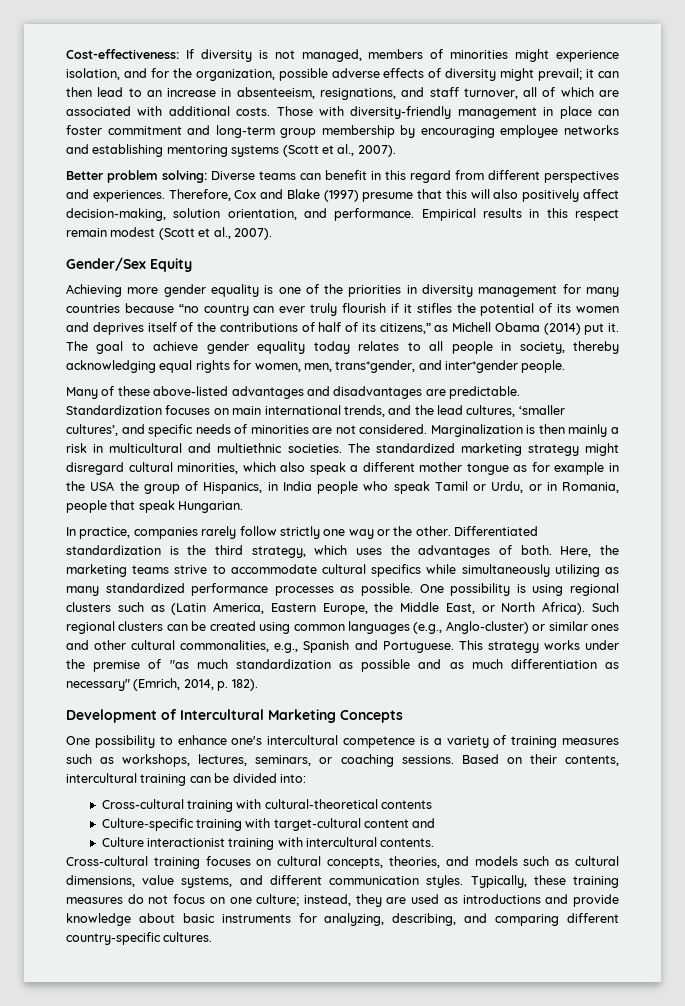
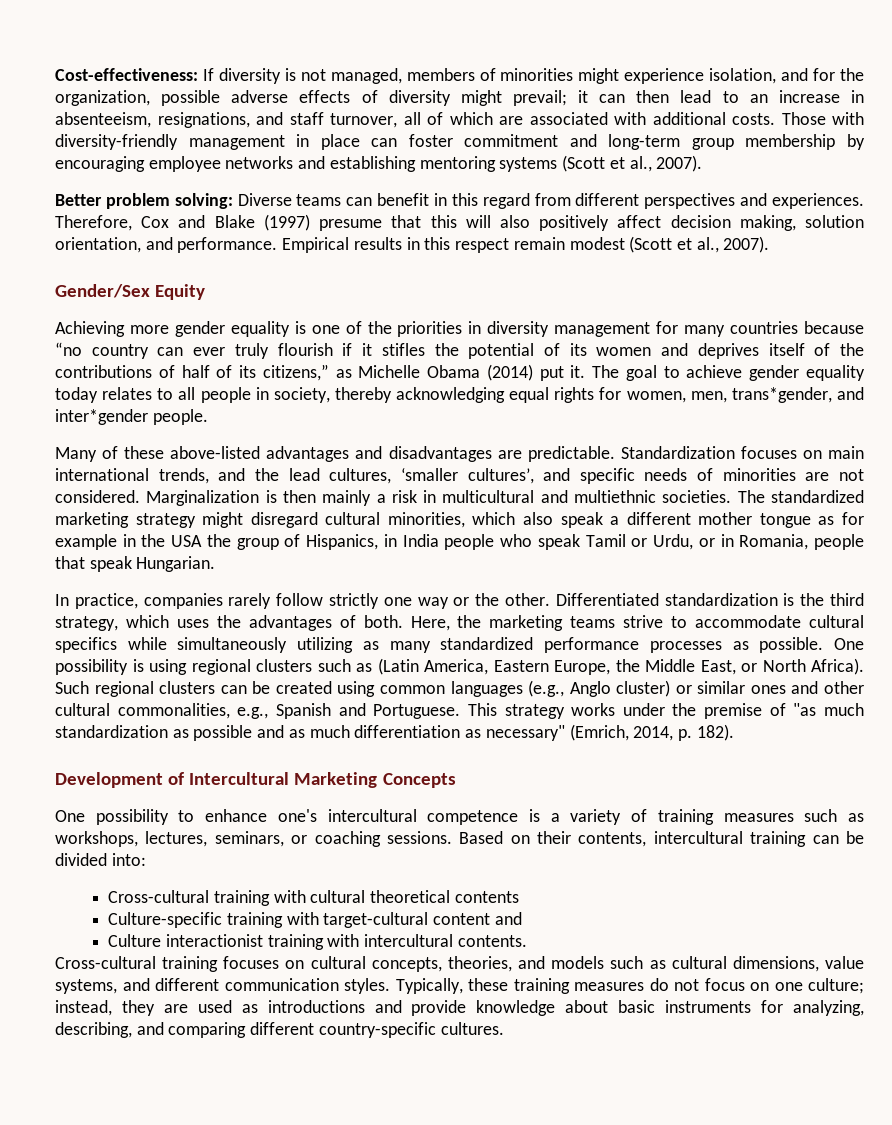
- Therefore, Cox and Blake (1997) presume that this will also positively affect decision-making, solution orientation, and performance.
+ Therefore, Cox and Blake (1997) presume that this will also positively affect decision making, solution orientation, and performance.
- Achieving more gender equality is one of the priorities in diversity management for many countries because “no country can ever truly flourish if it stifles the potential of its women and deprives itself of the contributions of half of its citizens,” as Michell Obama (2014) put it.
+ Achieving more gender equality is one of the priorities in diversity management for many countries because “no country can ever truly flourish if it stifles the potential of its women and deprives itself of the contributions of half of its citizens,” as Michelle Obama (2014) put it.
- Such regional clusters can be created using common languages (e.g., Anglo-cluster) or similar ones and other cultural commonalities, e.g., Spanish and Portuguese.
+ Such regional clusters can be created using common languages (e.g., Anglo cluster) or similar ones and other cultural commonalities, e.g., Spanish and Portuguese.
- Cross-cultural training with cultural-theoretical contents
+ Cross-cultural training with cultural theoretical contents

